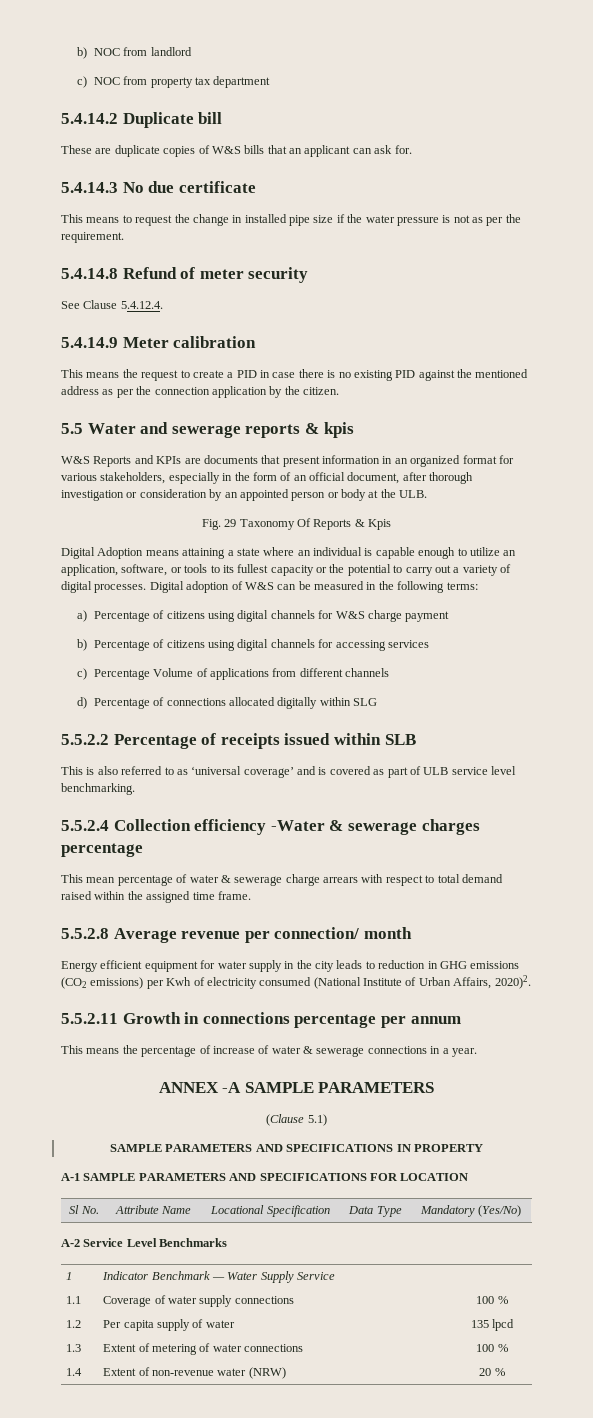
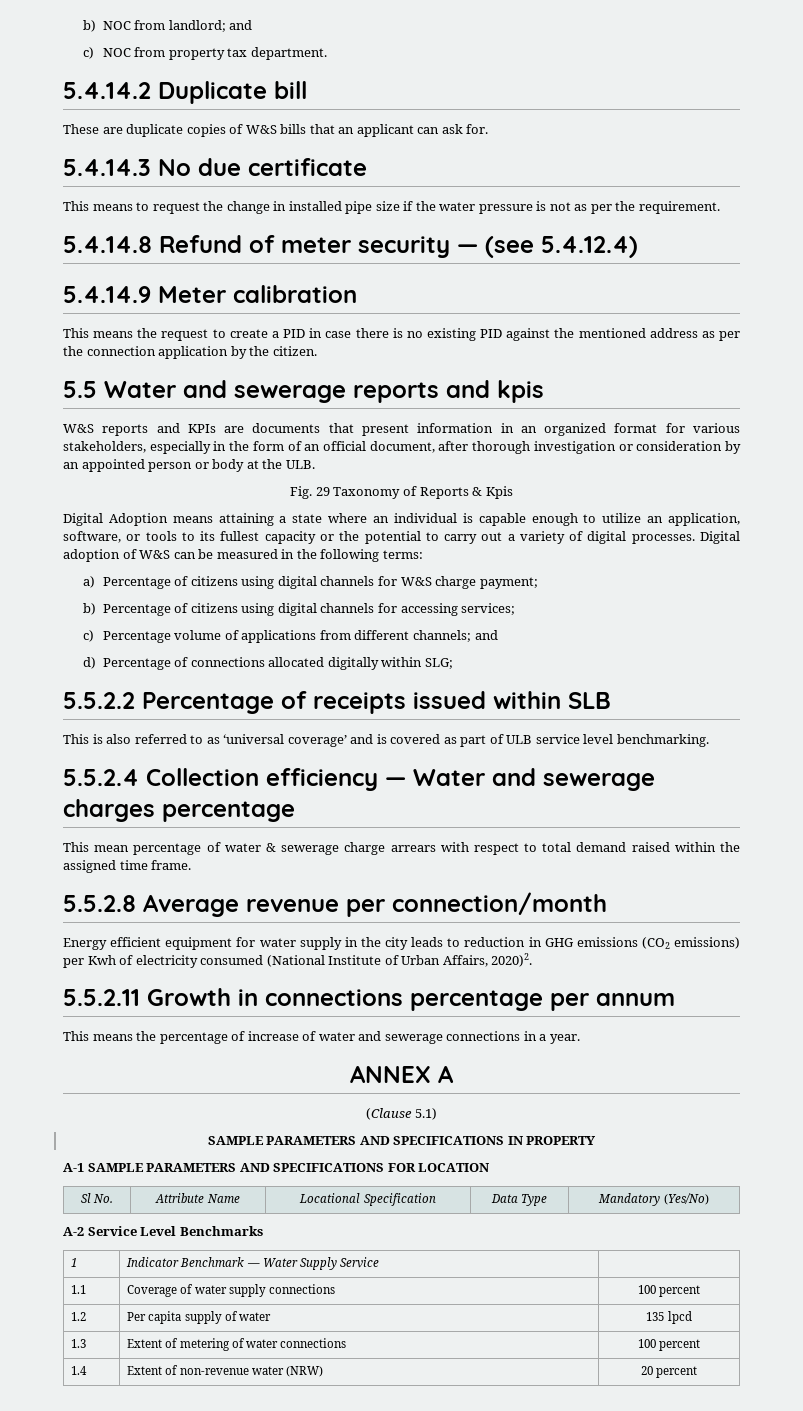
- b) NOC from landlord
+ b) NOC from landlord; and
- c) NOC from property tax department
+ c) NOC from property tax department.
- 5.4.14.8 Refund of meter security
- See Clause 5.4.12.4.
+ 5.4.14.8 Refund of meter security — (see 5.4.12.4)
- 5.5 Water and sewerage reports & kpis
+ 5.5 Water and sewerage reports and kpis
- W&S Reports and KPIs are documents that present information in an organized format for various stakeholders, especially in the form of an official document, after thorough investigation or consideration by an appointed person or body at the ULB.
+ W&S reports and KPIs are documents that present information in an organized format for various stakeholders, especially in the form of an official document, after thorough investigation or consideration by an appointed person or body at the ULB.
- Fig. 29 Taxonomy Of Reports & Kpis
+ Fig. 29 Taxonomy of Reports & Kpis
- a) Percentage of citizens using digital channels for W&S charge payment
+ a) Percentage of citizens using digital channels for W&S charge payment;
- b) Percentage of citizens using digital channels for accessing services
+ b) Percentage of citizens using digital channels for accessing services;
- c) Percentage Volume of applications from different channels
+ c) Percentage volume of applications from different channels; and
- d) Percentage of connections allocated digitally within SLG
+ d) Percentage of connections allocated digitally within SLG;
- 5.5.2.4 Collection efficiency -Water & sewerage charges percentage
+ 5.5.2.4 Collection efficiency — Water and sewerage charges percentage
- 5.5.2.8 Average revenue per connection/ month
+ 5.5.2.8 Average revenue per connection/month
- This means the percentage of increase of water & sewerage connections in a year.
+ This means the percentage of increase of water and sewerage connections in a year.
- ANNEX -A SAMPLE PARAMETERS
+ ANNEX A
- 1.1 | Coverage of water supply connections | 100 %
+ 1.1 | Coverage of water supply connections | 100 percent
- 1.3 | Extent of metering of water connections | 100 %
+ 1.3 | Extent of metering of water connections | 100 percent
- 1.4 | Extent of non-revenue water (NRW) | 20 %
+ 1.4 | Extent of non-revenue water (NRW) | 20 percent

